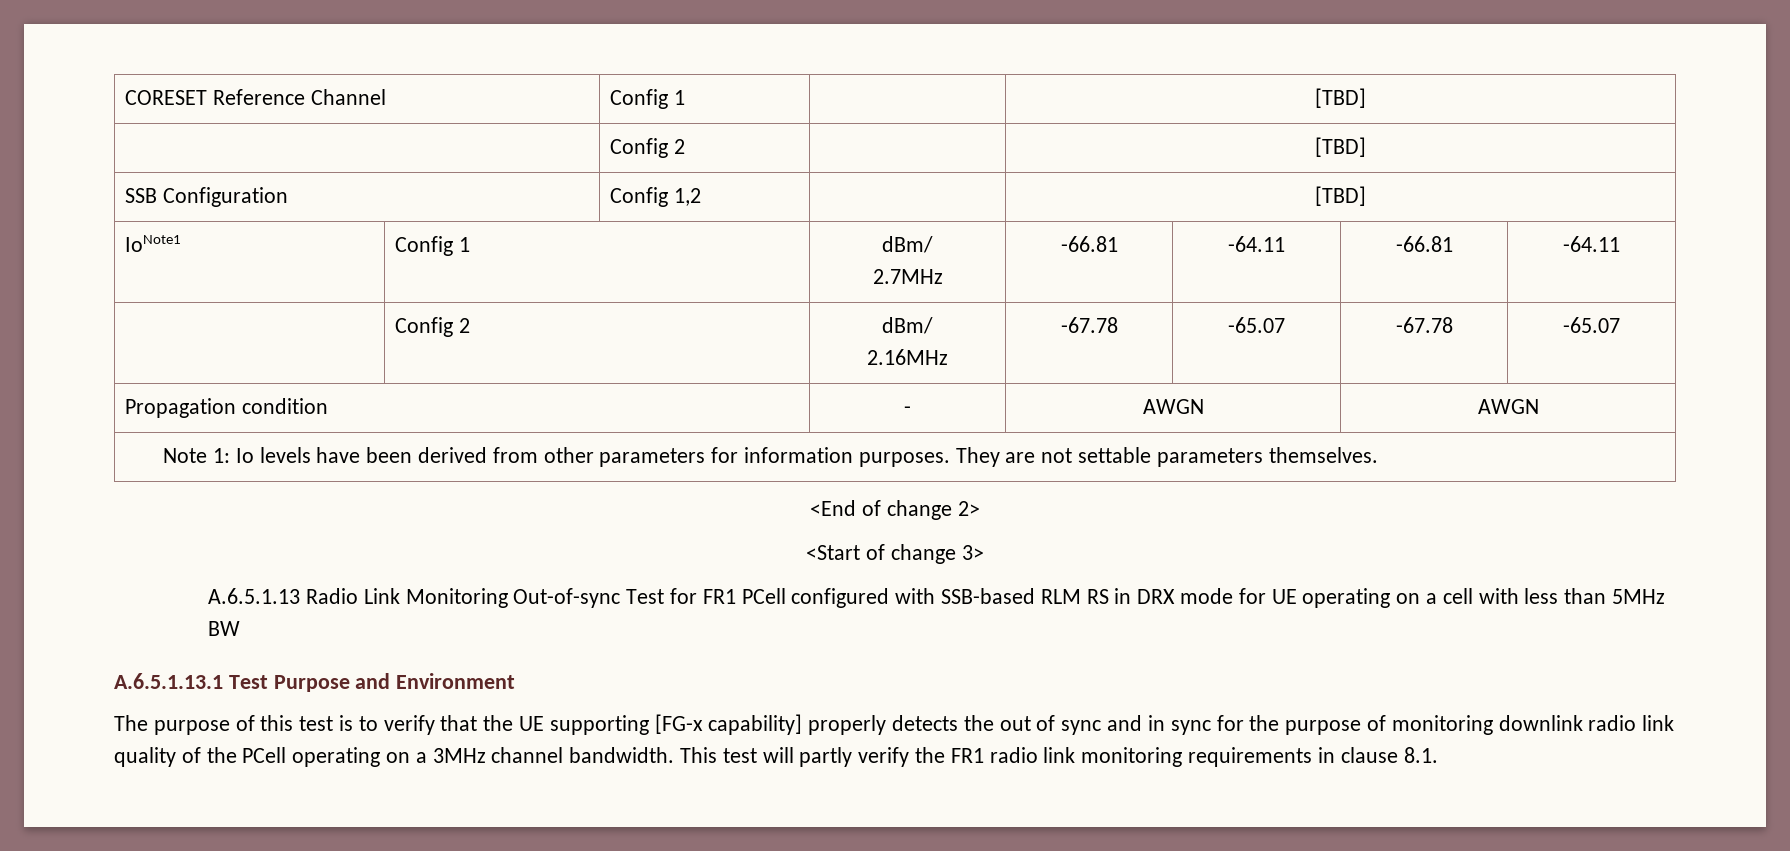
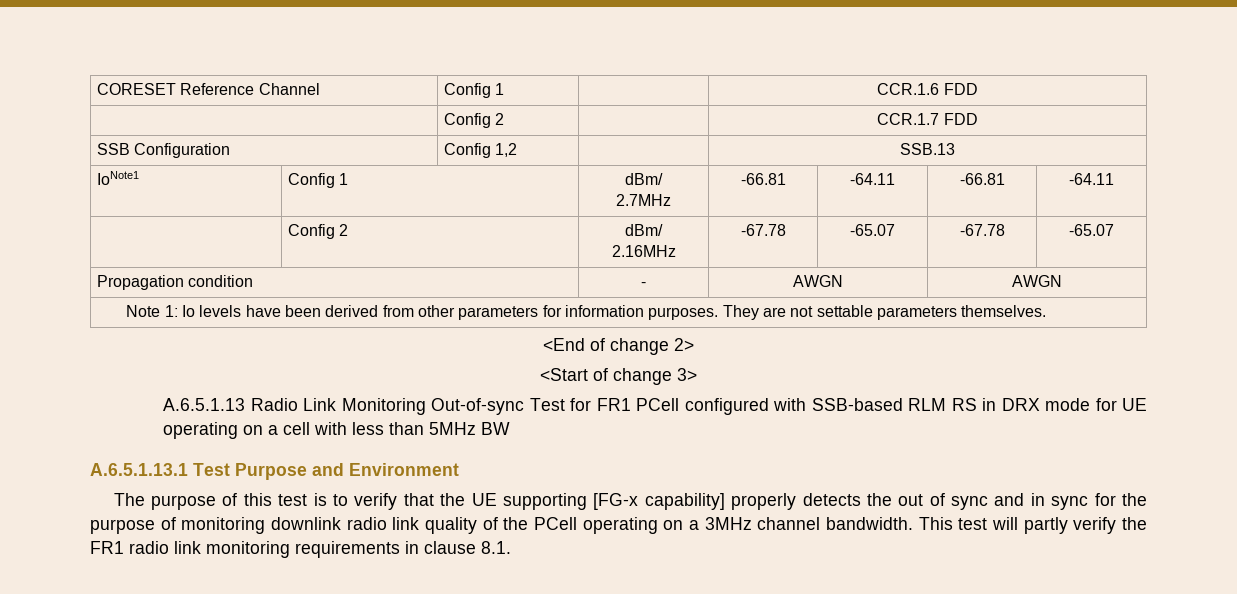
- CORESET Reference Channel | Config 1 | | [TBD]
+ CORESET Reference Channel | Config 1 | | CCR.1.6 FDD
- | Config 2 | | [TBD]
+ | Config 2 | | CCR.1.7 FDD
- SSB Configuration | Config 1,2 | | [TBD]
+ SSB Configuration | Config 1,2 | | SSB.13

